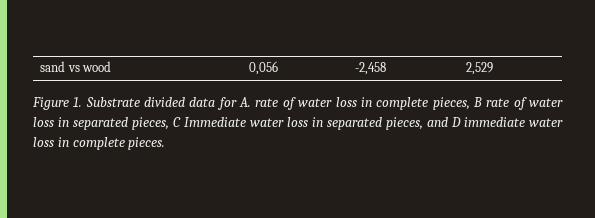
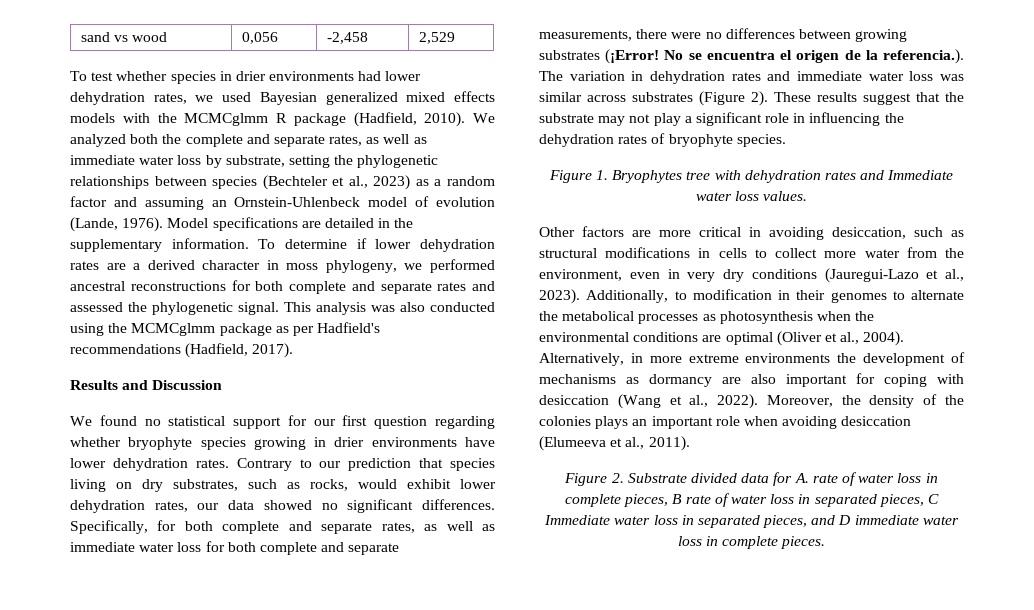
- Figure 1. Substrate divided data for A. rate of water loss in complete pieces, B rate of water loss in separated pieces, C Immediate water loss in separated pieces, and D immediate water loss in complete pieces.
+ To test whether species in drier environments had lower dehydration rates, we used Bayesian generalized mixed effects models with the MCMCglmm R package (Hadfield, 2010). We analyzed both the complete and separate rates, as well as immediate water loss by substrate, setting the phylogenetic relationships between species (Bechteler et al., 2023) as a random factor and assuming an Ornstein-Uhlenbeck model of evolution (Lande, 1976). Model specifications are detailed in the supplementary information. To determine if lower dehydration rates are a derived character in moss phylogeny, we performed ancestral reconstructions for both complete and separate rates and assessed the phylogenetic signal. This analysis was also conducted using the MCMCglmm package as per Hadfield's recommendations (Hadfield, 2017).
+ Results and Discussion
+ We found no statistical support for our first question regarding whether bryophyte species growing in drier environments have lower dehydration rates. Contrary to our prediction that species living on dry substrates, such as rocks, would exhibit lower dehydration rates, our data showed no significant differences. Specifically, for both complete and separate rates, as well as immediate water loss for both complete and separate measurements, there were no differences between growing substrates (¡Error! No se encuentra el origen de la referencia.). The variation in dehydration rates and immediate water loss was similar across substrates (Figure 2). These results suggest that the substrate may not play a significant role in influencing the dehydration rates of bryophyte species.
+ Figure 1. Bryophytes tree with dehydration rates and Immediate water loss values.
+ Other factors are more critical in avoiding desiccation, such as structural modifications in cells to collect more water from the environment, even in very dry conditions (Jauregui-Lazo et al., 2023). Additionally, to modification in their genomes to alternate the metabolical processes as photosynthesis when the environmental conditions are optimal (Oliver et al., 2004). Alternatively, in more extreme environments the development of mechanisms as dormancy are also important for coping with desiccation (Wang et al., 2022). Moreover, the density of the colonies plays an important role when avoiding desiccation (Elumeeva et al., 2011).
+ Figure 2. Substrate divided data for A. rate of water loss in complete pieces, B rate of water loss in separated pieces, C Immediate water loss in separated pieces, and D immediate water loss in complete pieces.

